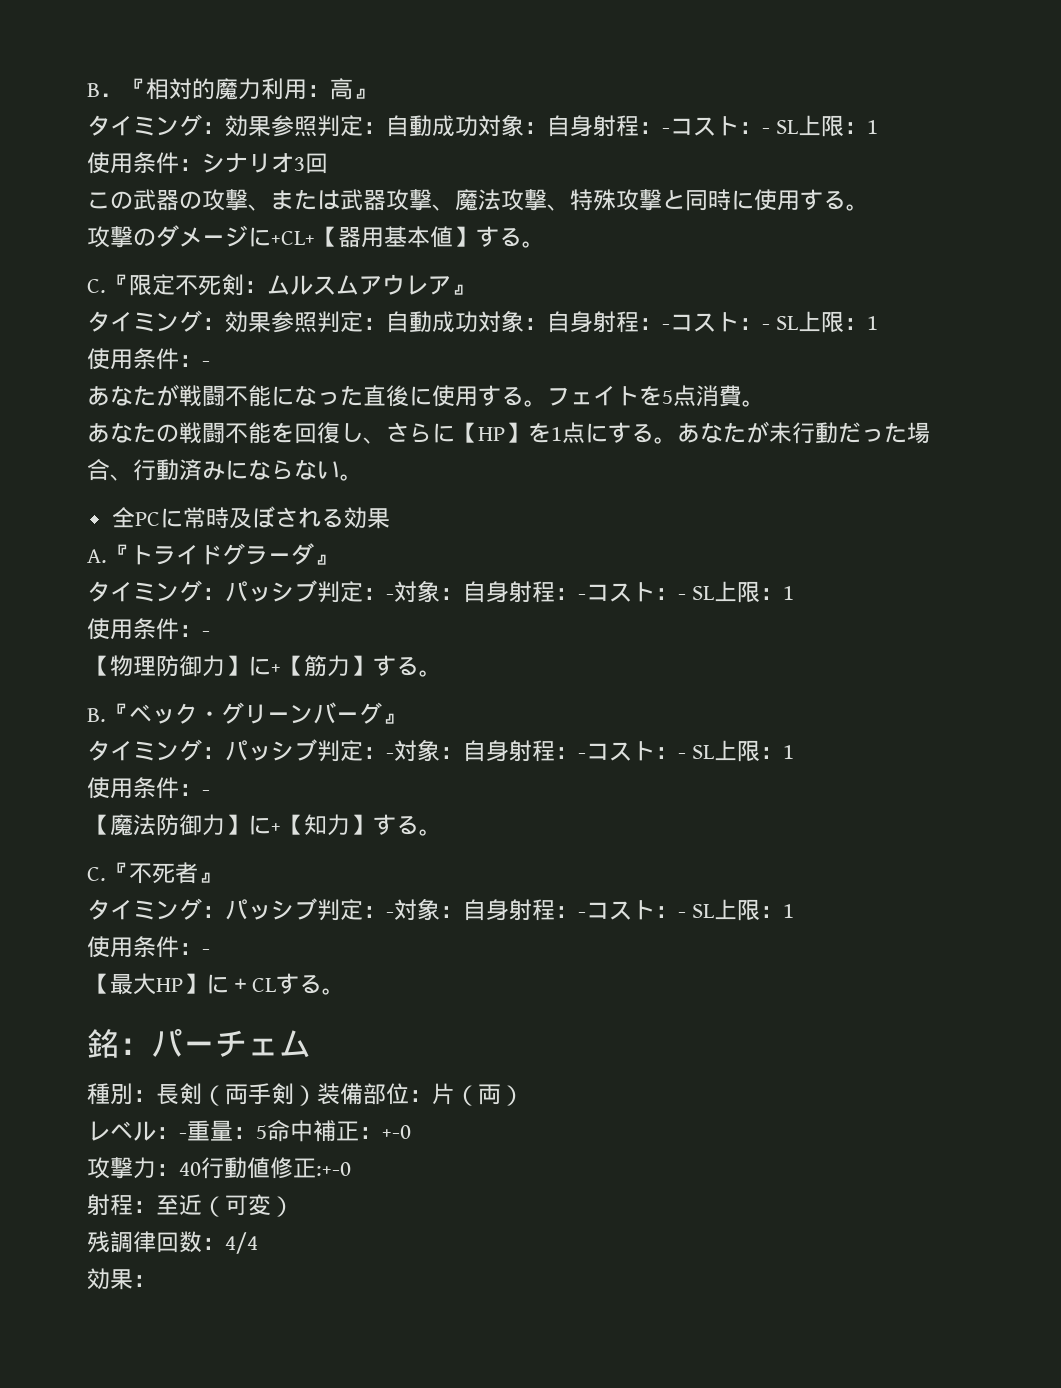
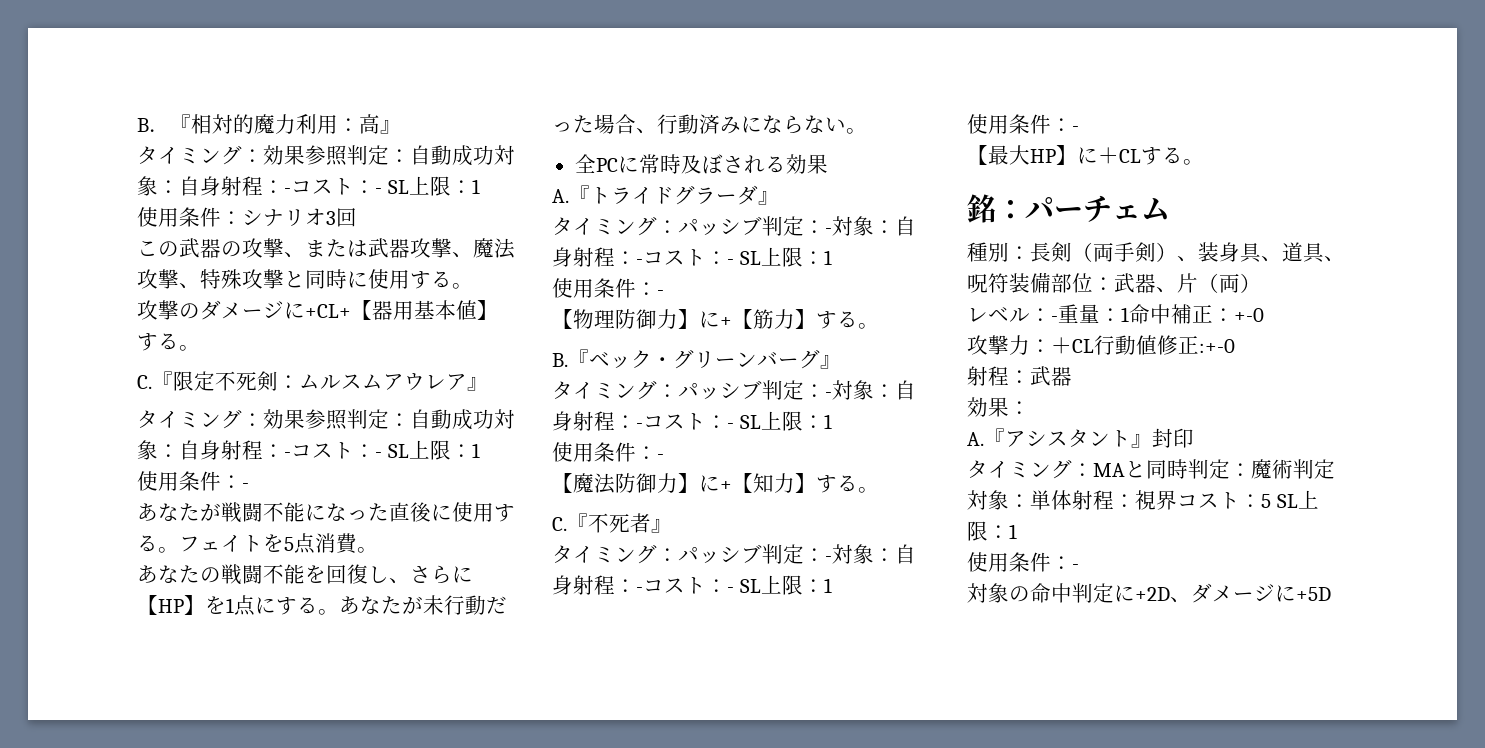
- 種別：長剣（両手剣）装備部位：片（両）
+ 種別：長剣（両手剣）、装身具、道具、呪符装備部位：武器、片（両）
- レベル：-重量：5命中補正：+-0
+ レベル：-重量：1命中補正：+-0
- 攻撃力：40行動値修正:+-0
+ 攻撃力：＋CL行動値修正:+-0
- 射程：至近（可変）
- 残調律回数：4/4
+ 射程：武器
  効果：
+ A.『アシスタント』封印
+ タイミング：MAと同時判定：魔術判定対象：単体射程：視界コスト：5 SL上限：1
+ 使用条件：-
+ 対象の命中判定に+2D、ダメージに+5D

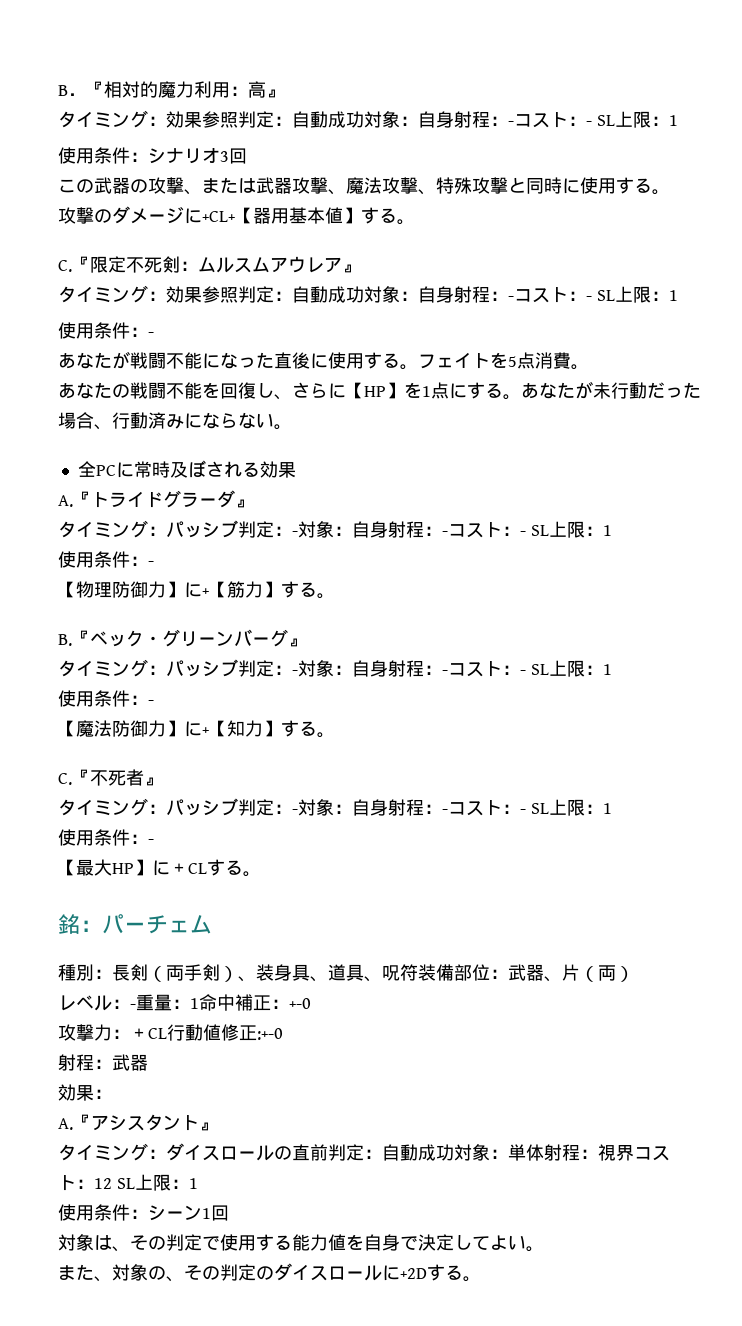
- A.『アシスタント』封印
- タイミング：MAと同時判定：魔術判定対象：単体射程：視界コスト：5 SL上限：1
- 使用条件：-
- 対象の命中判定に+2D、ダメージに+5D
+ A.『アシスタント』
+ タイミング：ダイスロールの直前判定：自動成功対象：単体射程：視界コスト：12 SL上限：1
+ 使用条件：シーン1回
+ 対象は、その判定で使用する能力値を自身で決定してよい。
+ また、対象の、その判定のダイスロールに+2Dする。

